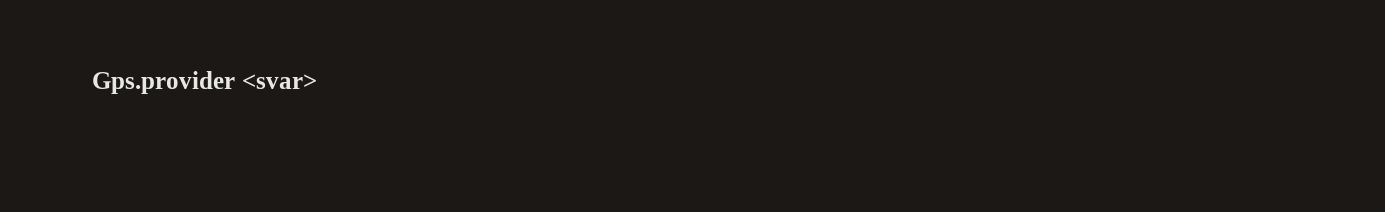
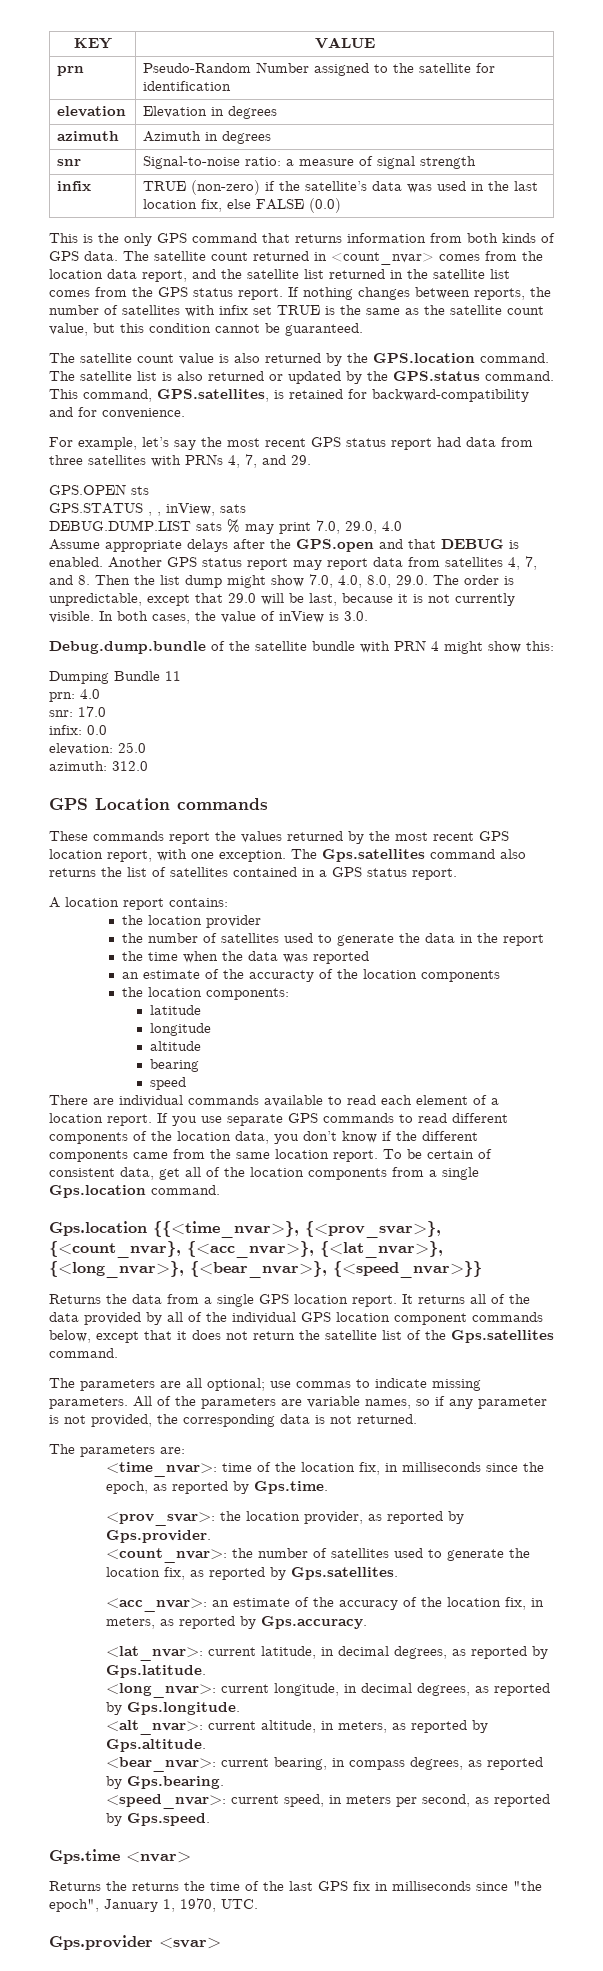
+ KEY | VALUE
+ prn | Pseudo-Random Number assigned to the satellite for identification
+ elevation | Elevation in degrees
+ azimuth | Azimuth in degrees
+ snr | Signal-to-noise ratio: a measure of signal strength
+ infix | TRUE (non-zero) if the satellite’s data was used in the last location fix, else FALSE (0.0)
+ This is the only GPS command that returns information from both kinds of GPS data. The satellite count returned in <count_nvar> comes from the location data report, and the satellite list returned in the satellite list comes from the GPS status report. If nothing changes between reports, the number of satellites with infix set TRUE is the same as the satellite count value, but this condition cannot be guaranteed.
+ The satellite count value is also returned by the GPS.location command. The satellite list is also returned or updated by the GPS.status command. This command, GPS.satellites, is retained for backward-compatibility and for convenience.
+ For example, let’s say the most recent GPS status report had data from three satellites with PRNs 4, 7, and 29.
+ GPS.OPEN sts
+ GPS.STATUS , , inView, sats
+ DEBUG.DUMP.LIST sats % may print 7.0, 29.0, 4.0
+ Assume appropriate delays after the GPS.open and that DEBUG is enabled. Another GPS status report may report data from satellites 4, 7, and 8. Then the list dump might show 7.0, 4.0, 8.0, 29.0. The order is unpredictable, except that 29.0 will be last, because it is not currently visible. In both cases, the value of inView is 3.0.
+ Debug.dump.bundle of the satellite bundle with PRN 4 might show this:
+ Dumping Bundle 11
+ prn: 4.0
+ snr: 17.0
+ infix: 0.0
+ elevation: 25.0
+ azimuth: 312.0
+ GPS Location commands
+ These commands report the values returned by the most recent GPS location report, with one exception. The Gps.satellites command also returns the list of satellites contained in a GPS status report.
+ A location report contains:
+ the location provider
+ the number of satellites used to generate the data in the report
+ the time when the data was reported
+ an estimate of the accuracty of the location components
+ the location components:
+ latitude
+ longitude
+ altitude
+ bearing
+ speed
+ There are individual commands available to read each element of a location report. If you use separate GPS commands to read different components of the location data, you don’t know if the different components came from the same location report. To be certain of consistent data, get all of the location components from a single Gps.location command.
+ Gps.location {{<time_nvar>}, {<prov_svar>}, {<count_nvar}, {<acc_nvar>}, {<lat_nvar>}, {<long_nvar>}, {<bear_nvar>}, {<speed_nvar>}}
+ Returns the data from a single GPS location report. It returns all of the data provided by all of the individual GPS location component commands below, except that it does not return the satellite list of the Gps.satellites command.
+ The parameters are all optional; use commas to indicate missing parameters. All of the parameters are variable names, so if any parameter is not provided, the corresponding data is not returned.
+ The parameters are:
+ <time_nvar>: time of the location fix, in milliseconds since the epoch, as reported by Gps.time.
+ <prov_svar>: the location provider, as reported by Gps.provider.
+ <count_nvar>: the number of satellites used to generate the location fix, as reported by Gps.satellites.
+ <acc_nvar>: an estimate of the accuracy of the location fix, in meters, as reported by Gps.accuracy.
+ <lat_nvar>: current latitude, in decimal degrees, as reported by Gps.latitude.
+ <long_nvar>: current longitude, in decimal degrees, as reported by Gps.longitude.
+ <alt_nvar>: current altitude, in meters, as reported by Gps.altitude.
+ <bear_nvar>: current bearing, in compass degrees, as reported by Gps.bearing.
+ <speed_nvar>: current speed, in meters per second, as reported by Gps.speed.
+ Gps.time <nvar>
+ Returns the returns the time of the last GPS fix in milliseconds since "the epoch", January 1, 1970, UTC.

